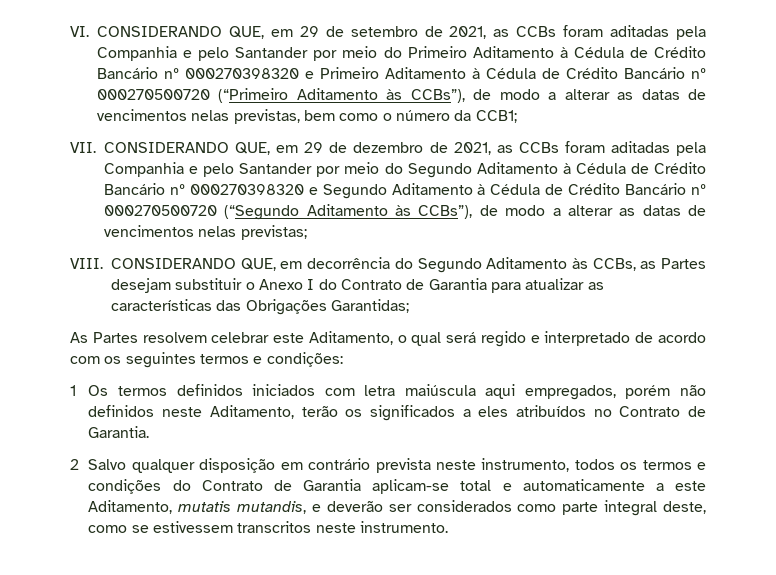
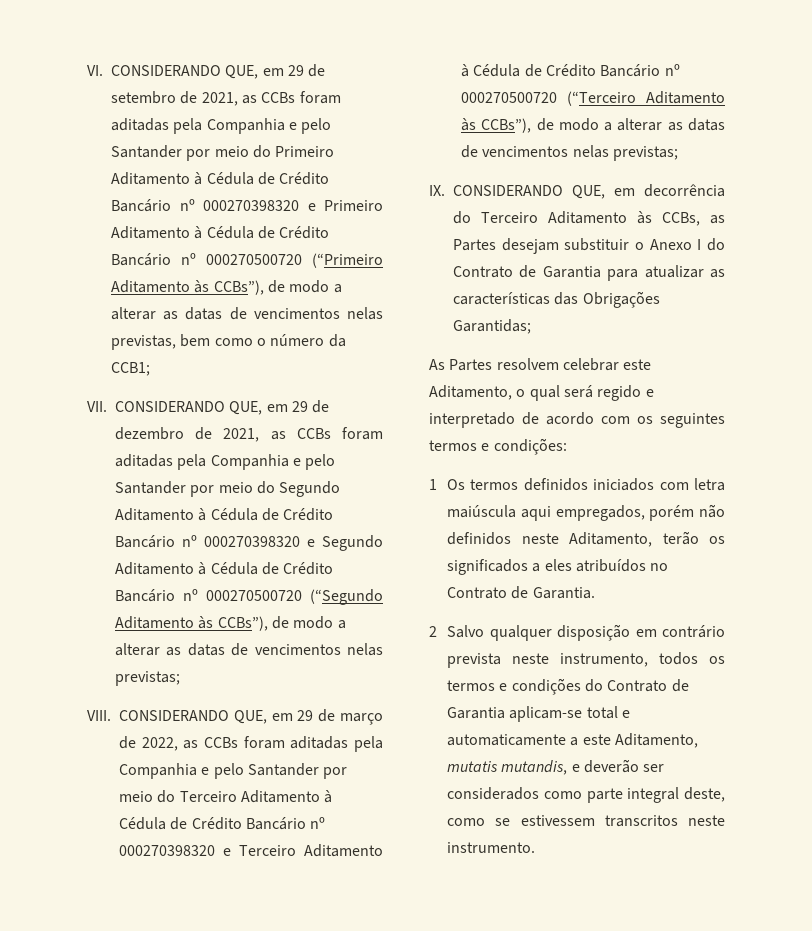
- CONSIDERANDO QUE, em decorrência do Segundo Aditamento às CCBs, as Partes desejam substituir o Anexo I do Contrato de Garantia para atualizar as características das Obrigações Garantidas;
+ CONSIDERANDO QUE, em 29 de março de 2022, as CCBs foram aditadas pela Companhia e pelo Santander por meio do Terceiro Aditamento à Cédula de Crédito Bancário nº 000270398320 e Terceiro Aditamento à Cédula de Crédito Bancário nº 000270500720 (“Terceiro Aditamento às CCBs”), de modo a alterar as datas de vencimentos nelas previstas;
+ IX. CONSIDERANDO QUE, em decorrência do Terceiro Aditamento às CCBs, as Partes desejam substituir o Anexo I do Contrato de Garantia para atualizar as características das Obrigações Garantidas;

